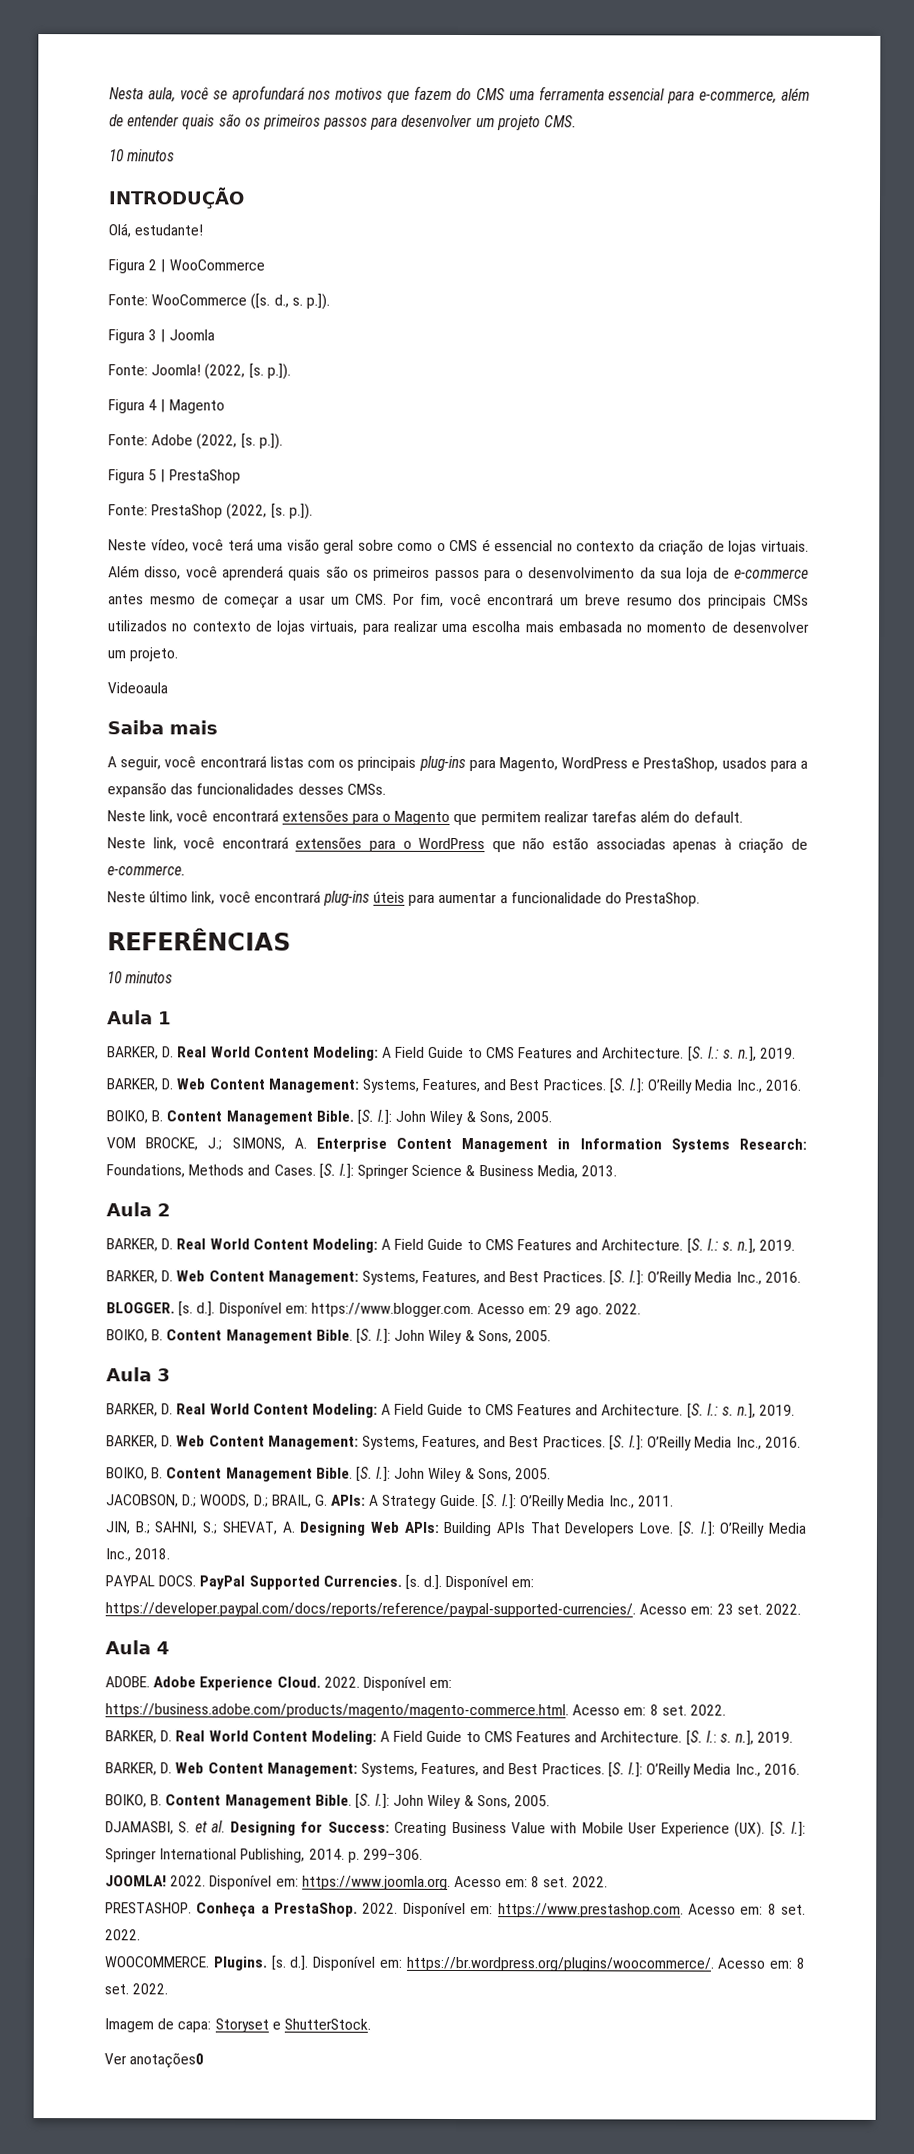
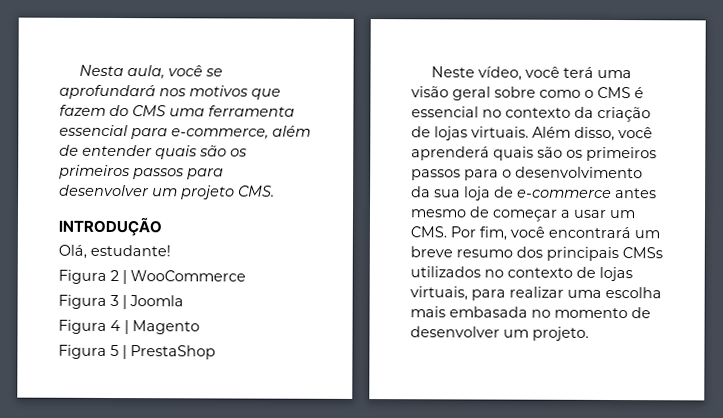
  Nesta aula, você se aprofundará nos motivos que fazem do CMS uma ferramenta essencial para e-commerce, além de entender quais são os primeiros passos para desenvolver um projeto CMS.
- 10 minutos
- Fonte: WooCommerce ([s. d., s. p.]).
- Fonte: Joomla! (2022, [s. p.]).
- Fonte: Adobe (2022, [s. p.]).
- Fonte: PrestaShop (2022, [s. p.]).
- Videoaula
- Saiba mais
- A seguir, você encontrará listas com os principais plug-ins para Magento, WordPress e PrestaShop, usados para a expansão das funcionalidades desses CMSs.
- Neste link, você encontrará extensões para o Magento que permitem realizar tarefas além do default.
- Neste link, você encontrará extensões para o WordPress que não estão associadas apenas à criação de e-commerce.
- Neste último link, você encontrará plug-ins úteis para aumentar a funcionalidade do PrestaShop.
- REFERÊNCIAS
- 10 minutos
- Aula 1
- BARKER, D. Real World Content Modeling: A Field Guide to CMS Features and Architecture. [S. l.: s. n.], 2019.
- BARKER, D. Web Content Management: Systems, Features, and Best Practices. [S. l.]: O’Reilly Media Inc., 2016.
- BOIKO, B. Content Management Bible. [S. l.]: John Wiley & Sons, 2005.
- VOM BROCKE, J.; SIMONS, A. Enterprise Content Management in Information Systems Research: Foundations, Methods and Cases. [S. l.]: Springer Science & Business Media, 2013.
- Aula 2
- BARKER, D. Real World Content Modeling: A Field Guide to CMS Features and Architecture. [S. l.: s. n.], 2019.
- BARKER, D. Web Content Management: Systems, Features, and Best Practices. [S. l.]: O’Reilly Media Inc., 2016.
- BLOGGER. [s. d.]. Disponível em: https://www.blogger.com. Acesso em: 29 ago. 2022.
- BOIKO, B. Content Management Bible. [S. l.]: John Wiley & Sons, 2005.
- Aula 3
- BARKER, D. Real World Content Modeling: A Field Guide to CMS Features and Architecture. [S. l.: s. n.], 2019.
- BARKER, D. Web Content Management: Systems, Features, and Best Practices. [S. l.]: O’Reilly Media Inc., 2016.
- BOIKO, B. Content Management Bible. [S. l.]: John Wiley & Sons, 2005.
- JACOBSON, D.; WOODS, D.; BRAIL, G. APIs: A Strategy Guide. [S. l.]: O’Reilly Media Inc., 2011.
- JIN, B.; SAHNI, S.; SHEVAT, A. Designing Web APIs: Building APIs That Developers Love. [S. l.]: O’Reilly Media Inc., 2018.
- PAYPAL DOCS. PayPal Supported Currencies. [s. d.]. Disponível em: https://developer.paypal.com/docs/reports/reference/paypal-supported-currencies/. Acesso em: 23 set. 2022.
- Aula 4
- ADOBE. Adobe Experience Cloud. 2022. Disponível em: https://business.adobe.com/products/magento/magento-commerce.html. Acesso em: 8 set. 2022.
- BARKER, D. Real World Content Modeling: A Field Guide to CMS Features and Architecture. [S. l.: s. n.], 2019.
- BARKER, D. Web Content Management: Systems, Features, and Best Practices. [S. l.]: O’Reilly Media Inc., 2016.
- BOIKO, B. Content Management Bible. [S. l.]: John Wiley & Sons, 2005.
- DJAMASBI, S. et al. Designing for Success: Creating Business Value with Mobile User Experience (UX). [S. l.]: Springer International Publishing, 2014. p. 299–306.
- JOOMLA! 2022. Disponível em: https://www.joomla.org. Acesso em: 8 set. 2022.
- PRESTASHOP. Conheça a PrestaShop. 2022. Disponível em: https://www.prestashop.com. Acesso em: 8 set. 2022.
- WOOCOMMERCE. Plugins. [s. d.]. Disponível em: https://br.wordpress.org/plugins/woocommerce/. Acesso em: 8 set. 2022.
- Imagem de capa: Storyset e ShutterStock.
- Ver anotações0

